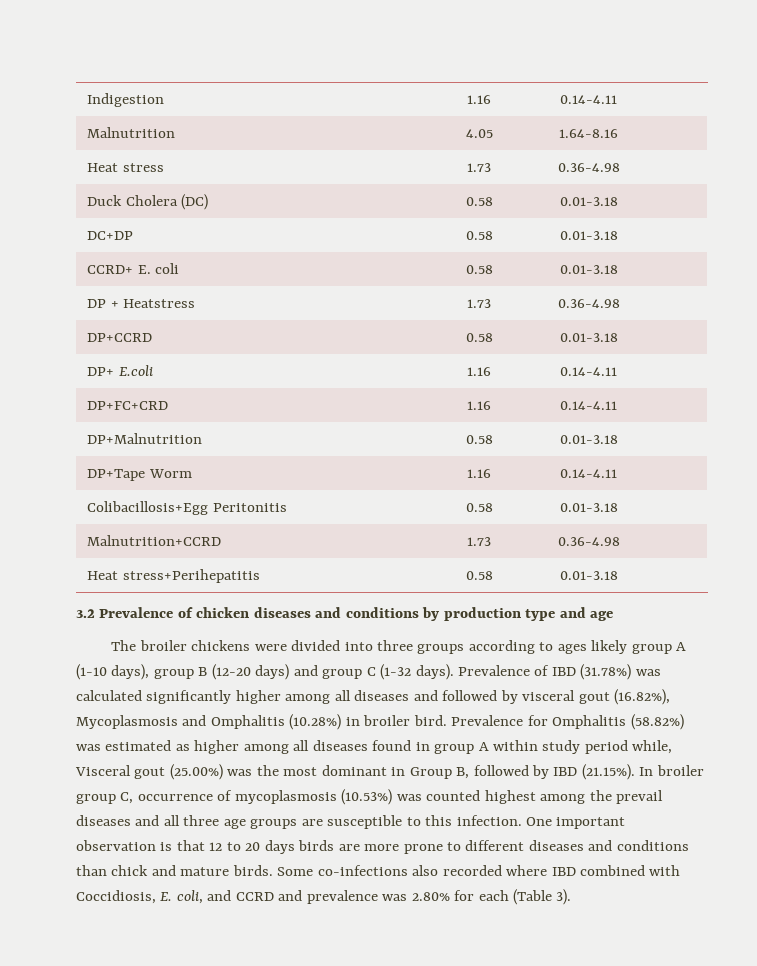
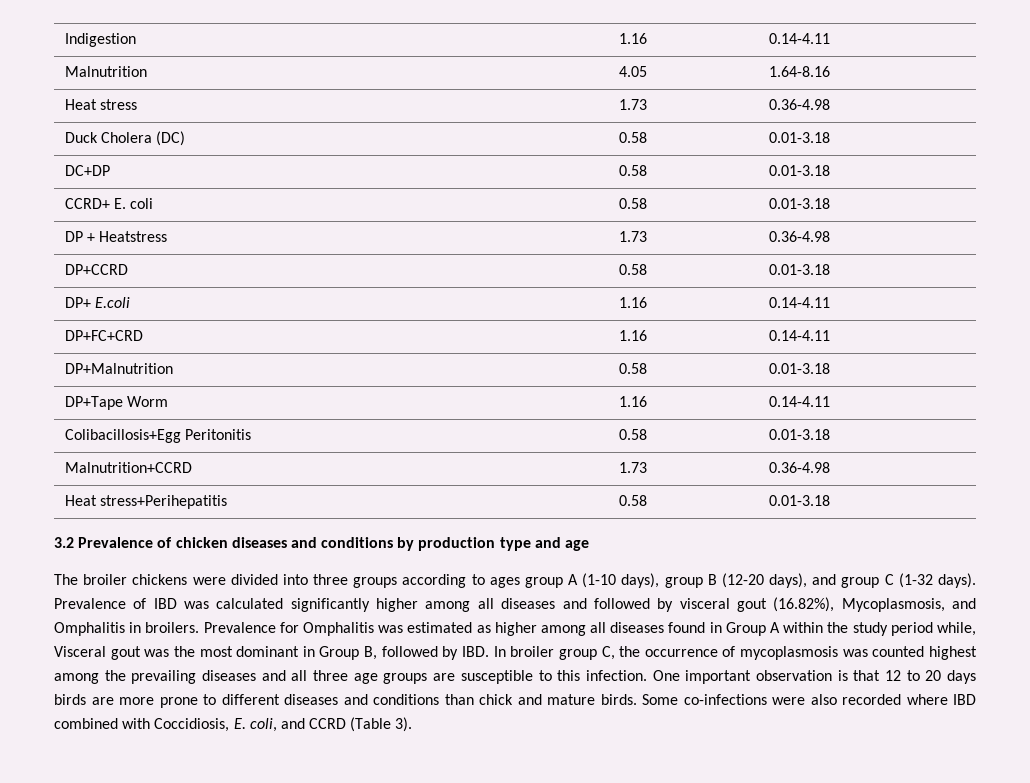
- The broiler chickens were divided into three groups according to ages likely group A (1-10 days), group B (12-20 days) and group C (1-32 days).
+ The broiler chickens were divided into three groups according to ages group A (1-10 days), group B (12-20 days), and group C (1-32 days).
- Prevalence of IBD (31.78%) was calculated significantly higher among all diseases and followed by visceral gout (16.82%), Mycoplasmosis and Omphalitis (10.28%) in broiler bird.
+ Prevalence of IBD was calculated significantly higher among all diseases and followed by visceral gout (16.82%), Mycoplasmosis, and Omphalitis in broilers.
- Prevalence for Omphalitis (58.82%) was estimated as higher among all diseases found in group A within study period while, Visceral gout (25.00%) was the most dominant in Group B, followed by IBD (21.15%). In broiler group C, occurrence of mycoplasmosis (10.53%) was counted highest among the prevail diseases and all three age groups are susceptible to this infection.
+ Prevalence for Omphalitis was estimated as higher among all diseases found in Group A within the study period while, Visceral gout was the most dominant in Group B, followed by IBD. In broiler group C, the occurrence of mycoplasmosis was counted highest among the prevailing diseases and all three age groups are susceptible to this infection.
- Some co-infections also recorded where IBD combined with Coccidiosis, E. coli, and CCRD and prevalence was 2.80% for each (Table 3).
+ Some co-infections were also recorded where IBD combined with Coccidiosis, E. coli, and CCRD (Table 3).

